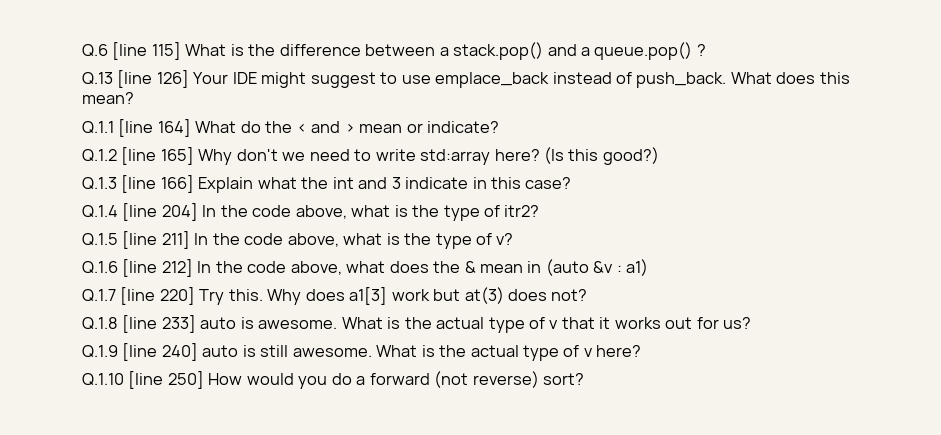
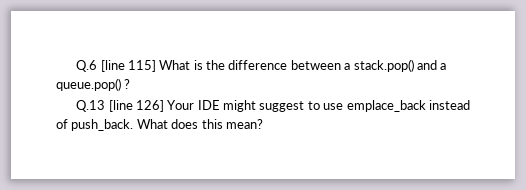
- Q.1.1 [line 164] What do the < and > mean or indicate?
- Q.1.2 [line 165] Why don't we need to write std:array here? (Is this good?)
- Q.1.3 [line 166] Explain what the int and 3 indicate in this case?
- Q.1.4 [line 204] In the code above, what is the type of itr2?
- Q.1.5 [line 211] In the code above, what is the type of v?
- Q.1.6 [line 212] In the code above, what does the & mean in (auto &v : a1)
- Q.1.7 [line 220] Try this. Why does a1[3] work but at(3) does not?
- Q.1.8 [line 233] auto is awesome. What is the actual type of v that it works out for us?
- Q.1.9 [line 240] auto is still awesome. What is the actual type of v here?
- Q.1.10 [line 250] How would you do a forward (not reverse) sort?

